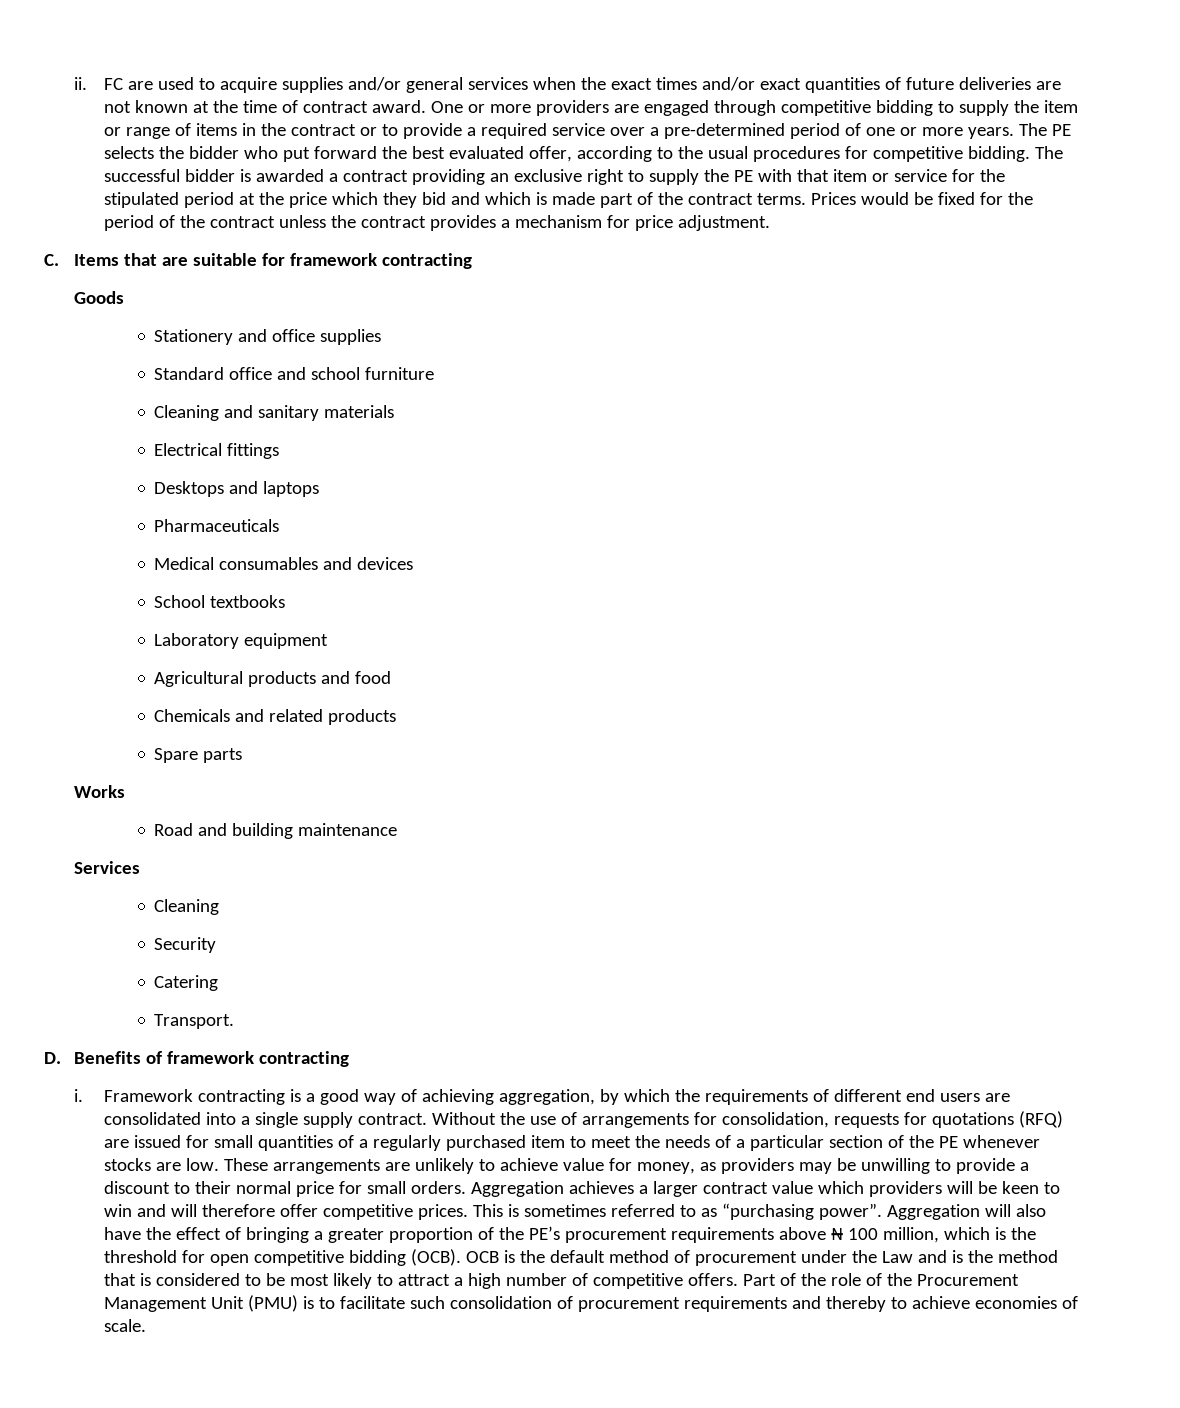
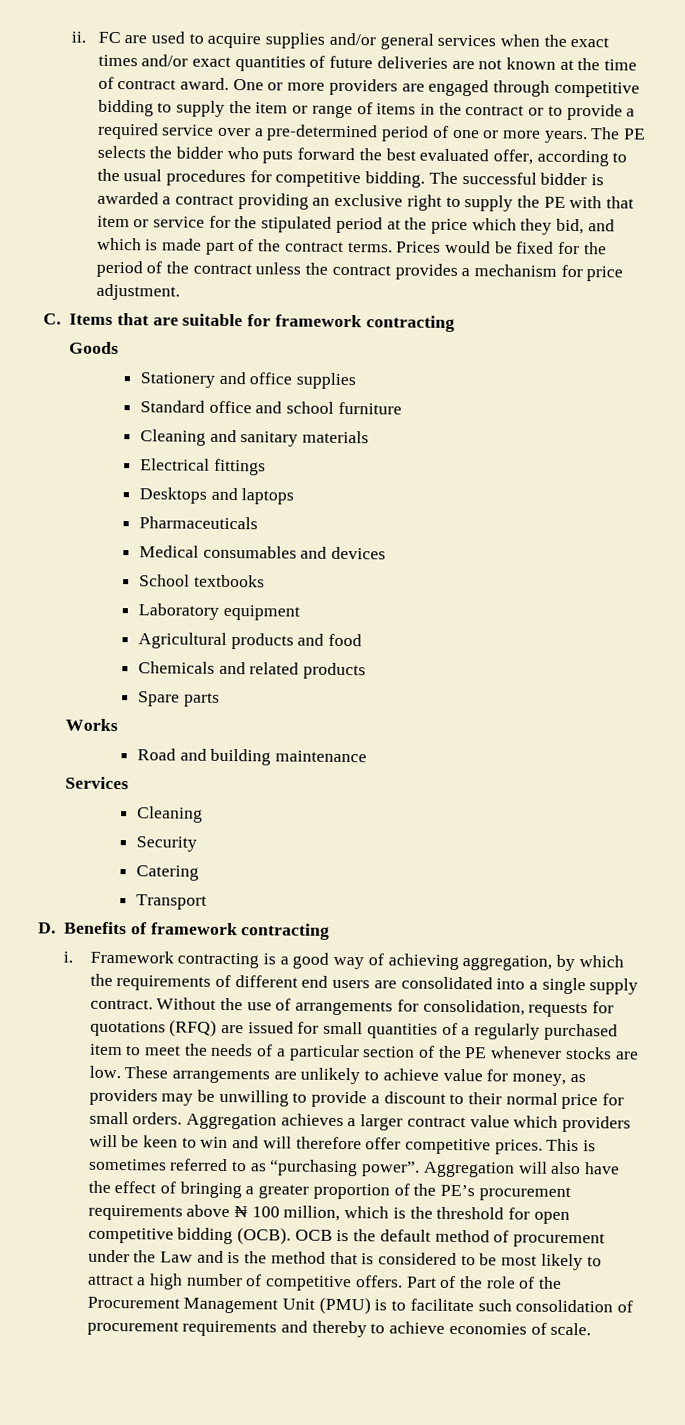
- The PE selects the bidder who put forward the best evaluated offer, according to the usual procedures for competitive bidding.
+ The PE selects the bidder who puts forward the best evaluated offer, according to the usual procedures for competitive bidding.
- The successful bidder is awarded a contract providing an exclusive right to supply the PE with that item or service for the stipulated period at the price which they bid and which is made part of the contract terms.
+ The successful bidder is awarded a contract providing an exclusive right to supply the PE with that item or service for the stipulated period at the price which they bid, and which is made part of the contract terms.
- Transport.
+ Transport

